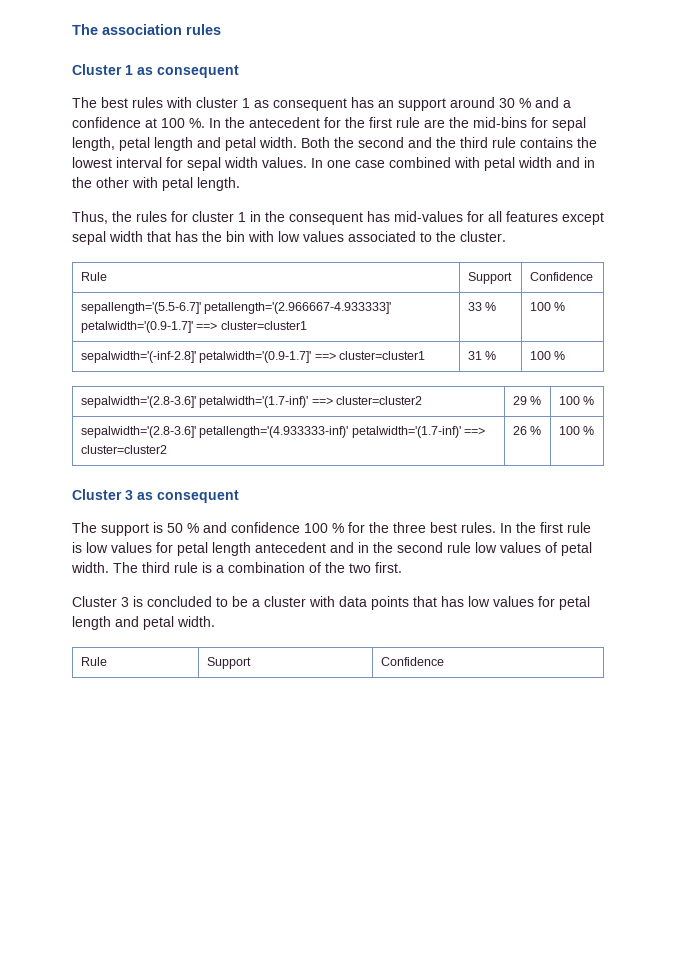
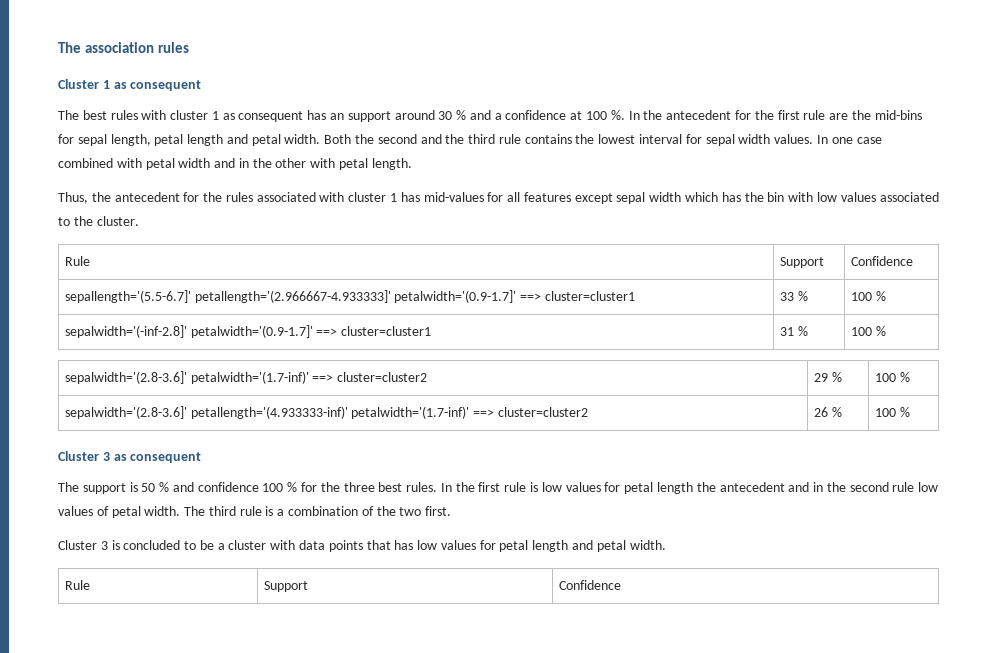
- Thus, the rules for cluster 1 in the consequent has mid-values for all features except sepal width that has the bin with low values associated to the cluster.
+ Thus, the antecedent for the rules associated with cluster 1 has mid-values for all features except sepal width which has the bin with low values associated to the cluster.
- In the first rule is low values for petal length antecedent and in the second rule low values of petal width.
+ In the first rule is low values for petal length the antecedent and in the second rule low values of petal width.

